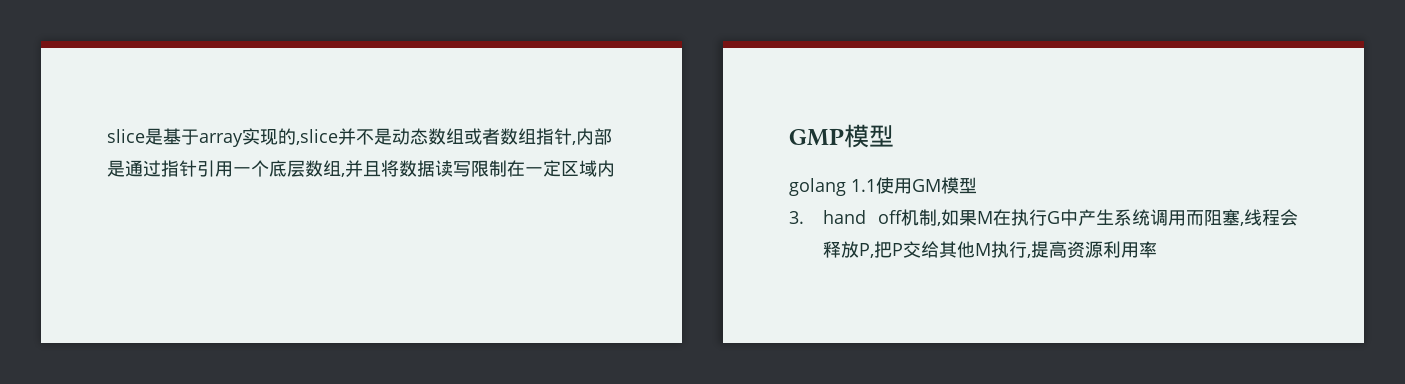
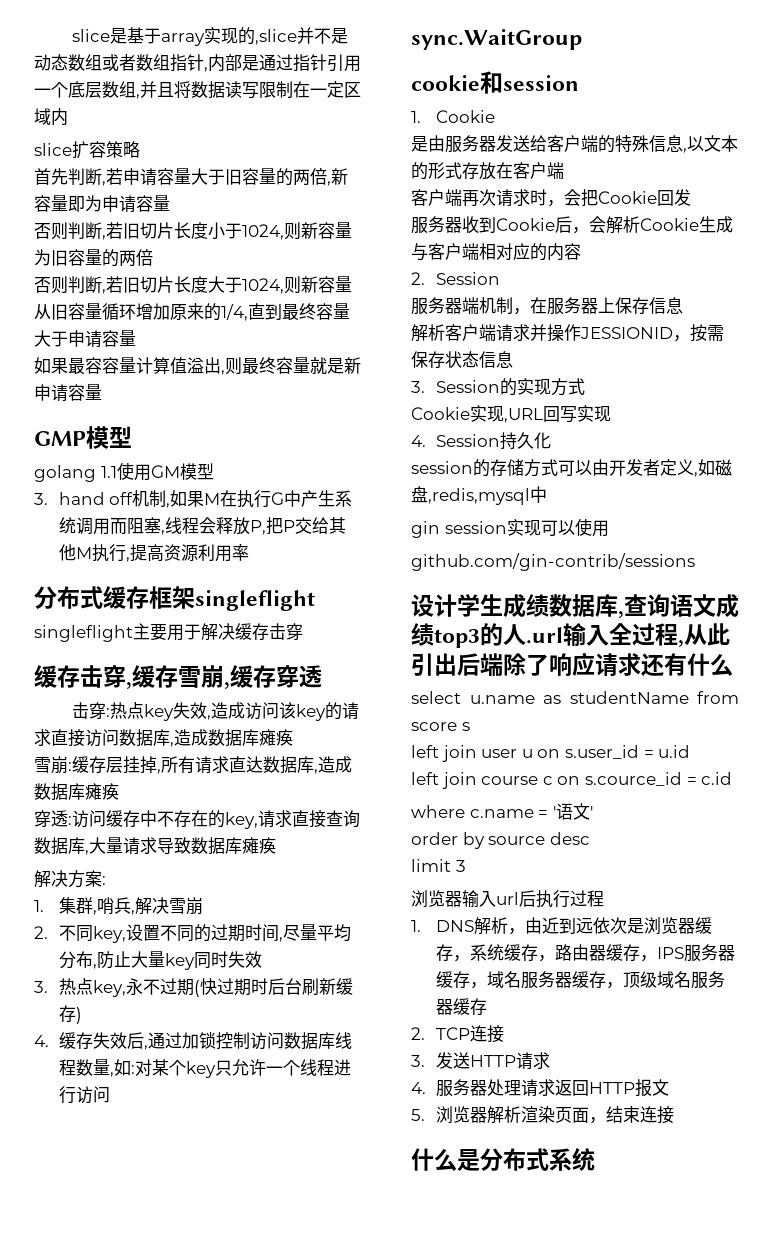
+ slice扩容策略
+ 首先判断,若申请容量大于旧容量的两倍,新容量即为申请容量
+ 否则判断,若旧切片长度小于1024,则新容量为旧容量的两倍
+ 否则判断,若旧切片长度大于1024,则新容量从旧容量循环增加原来的1/4,直到最终容量大于申请容量
+ 如果最容容量计算值溢出,则最终容量就是新申请容量
+ 分布式缓存框架singleflight
+ singleflight主要用于解决缓存击穿
+ 缓存击穿,缓存雪崩,缓存穿透
+ 击穿:热点key失效,造成访问该key的请求直接访问数据库,造成数据库瘫痪
+ 雪崩:缓存层挂掉,所有请求直达数据库,造成数据库瘫痪
+ 穿透:访问缓存中不存在的key,请求直接查询数据库,大量请求导致数据库瘫痪
+ 解决方案:
+ 1.集群,哨兵,解决雪崩
+ 2.不同key,设置不同的过期时间,尽量平均分布,防止大量key同时失效
+ 3.热点key,永不过期(快过期时后台刷新缓存)
+ 4.缓存失效后,通过加锁控制访问数据库线程数量,如:对某个key只允许一个线程进行访问
+ sync.WaitGroup
+ cookie和session
+ 1. Cookie
+ 是由服务器发送给客户端的特殊信息,以文本的形式存放在客户端
+ 客户端再次请求时，会把Cookie回发
+ 服务器收到Cookie后，会解析Cookie生成与客户端相对应的内容
+ 2. Session
+ 服务器端机制，在服务器上保存信息
+ 解析客户端请求并操作JESSIONID，按需保存状态信息
+ 3. Session的实现方式
+ Cookie实现,URL回写实现
+ 4. Session持久化
+ session的存储方式可以由开发者定义,如磁盘,redis,mysql中
+ gin session实现可以使用
+ github.com/gin-contrib/sessions
+ 设计学生成绩数据库,查询语文成绩top3的人.url输入全过程,从此引出后端除了响应请求还有什么
+ select u.name as studentName from score s
+ left join user u on s.user_id = u.id
+ left join course c on s.cource_id = c.id
+ where c.name = '语文'
+ order by source desc
+ limit 3
+ 浏览器输入url后执行过程
+ 1. DNS解析，由近到远依次是浏览器缓存，系统缓存，路由器缓存，IPS服务器缓存，域名服务器缓存，顶级域名服务器缓存
+ 2. TCP连接
+ 3.发送HTTP请求
+ 4.服务器处理请求返回HTTP报文
+ 5.浏览器解析渲染页面，结束连接
+ 什么是分布式系统

